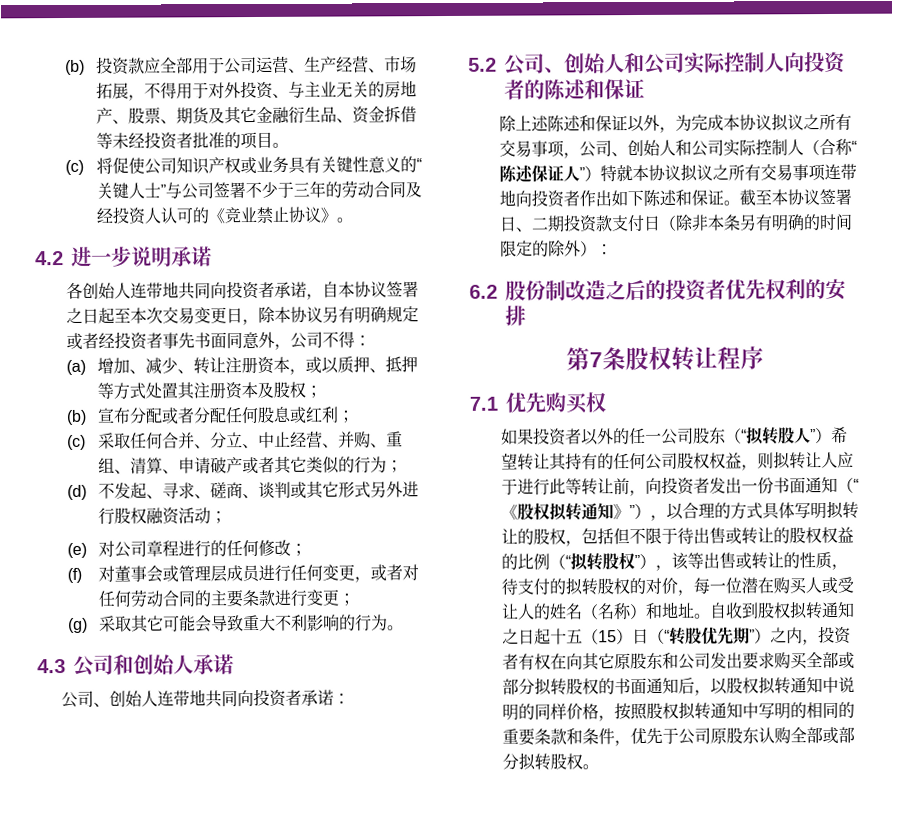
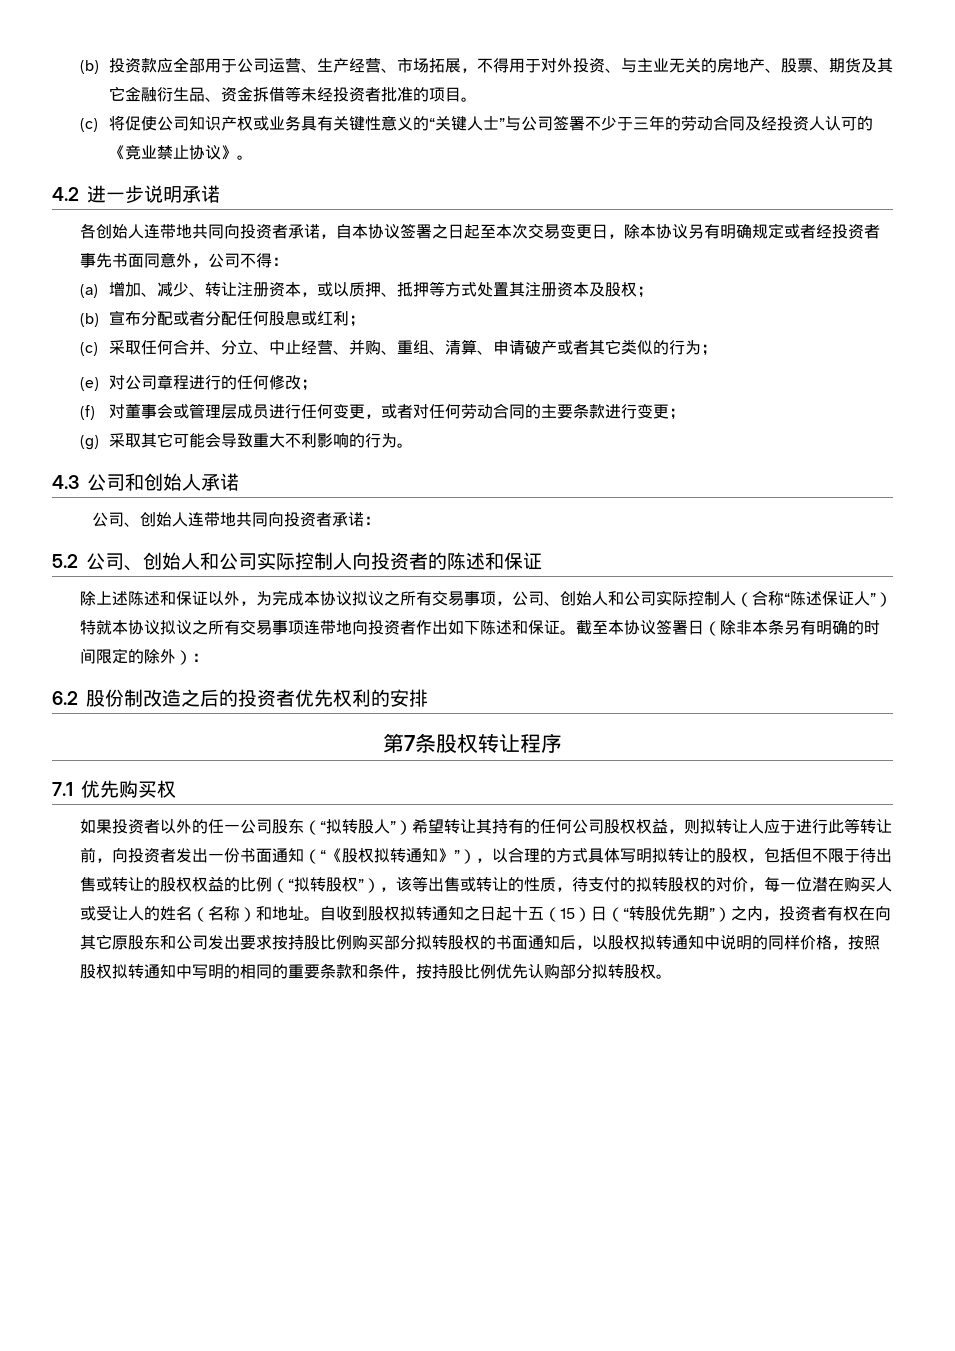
- (d)不发起、寻求、磋商、谈判或其它形式另外进行股权融资活动；
- 截至本协议签署日、二期投资款支付日（除非本条另有明确的时间限定的除外）：
+ 截至本协议签署日（除非本条另有明确的时间限定的除外）：
- 自收到股权拟转通知之日起十五（15）日（“转股优先期”）之内，投资者有权在向其它原股东和公司发出要求购买全部或部分拟转股权的书面通知后，以股权拟转通知中说明的同样价格，按照股权拟转通知中写明的相同的重要条款和条件，优先于公司原股东认购全部或部分拟转股权。
+ 自收到股权拟转通知之日起十五（15）日（“转股优先期”）之内，投资者有权在向其它原股东和公司发出要求按持股比例购买部分拟转股权的书面通知后，以股权拟转通知中说明的同样价格，按照股权拟转通知中写明的相同的重要条款和条件，按持股比例优先认购部分拟转股权。

